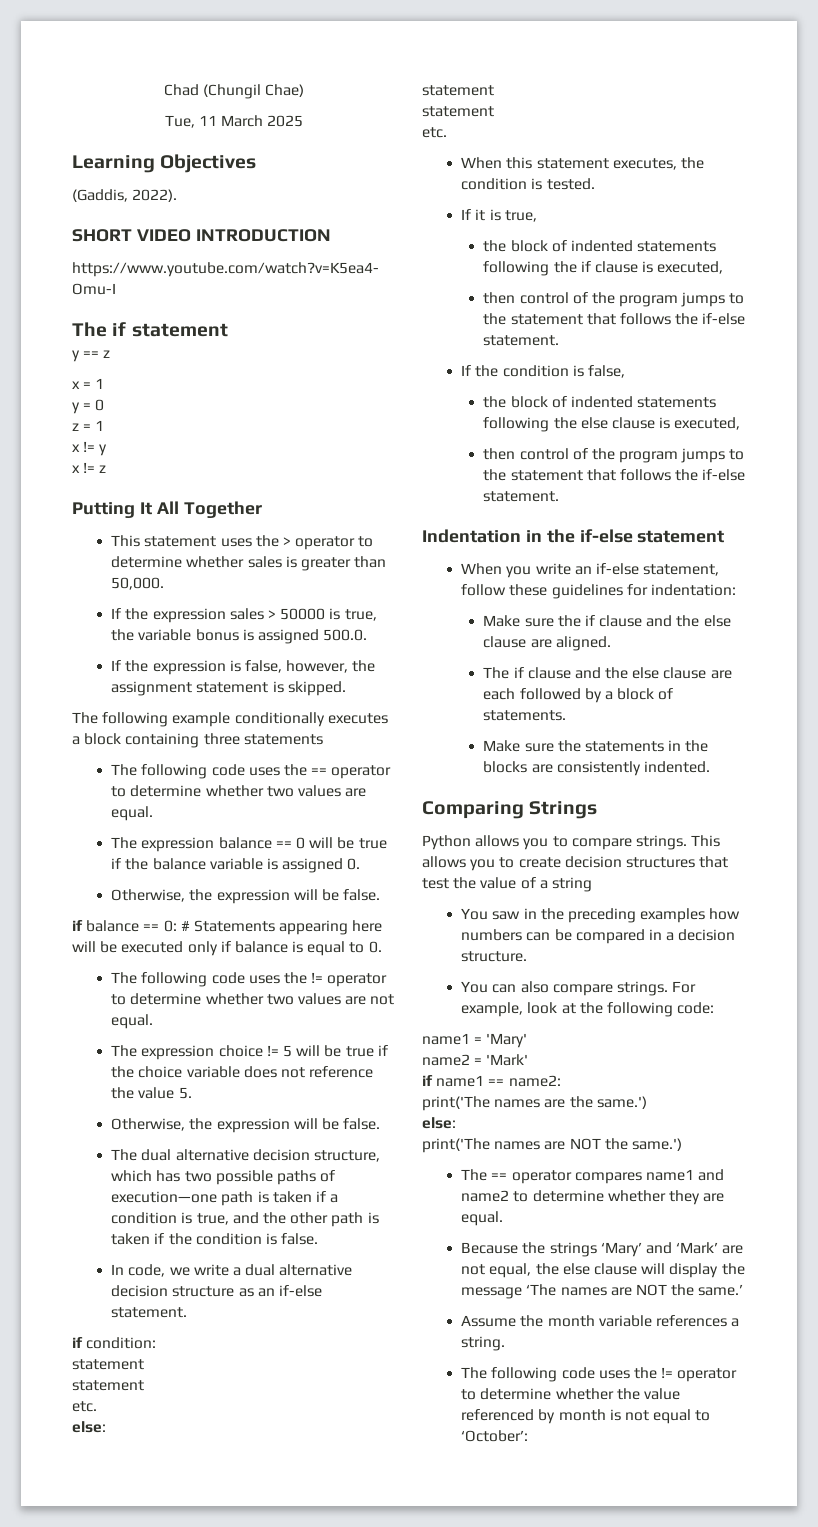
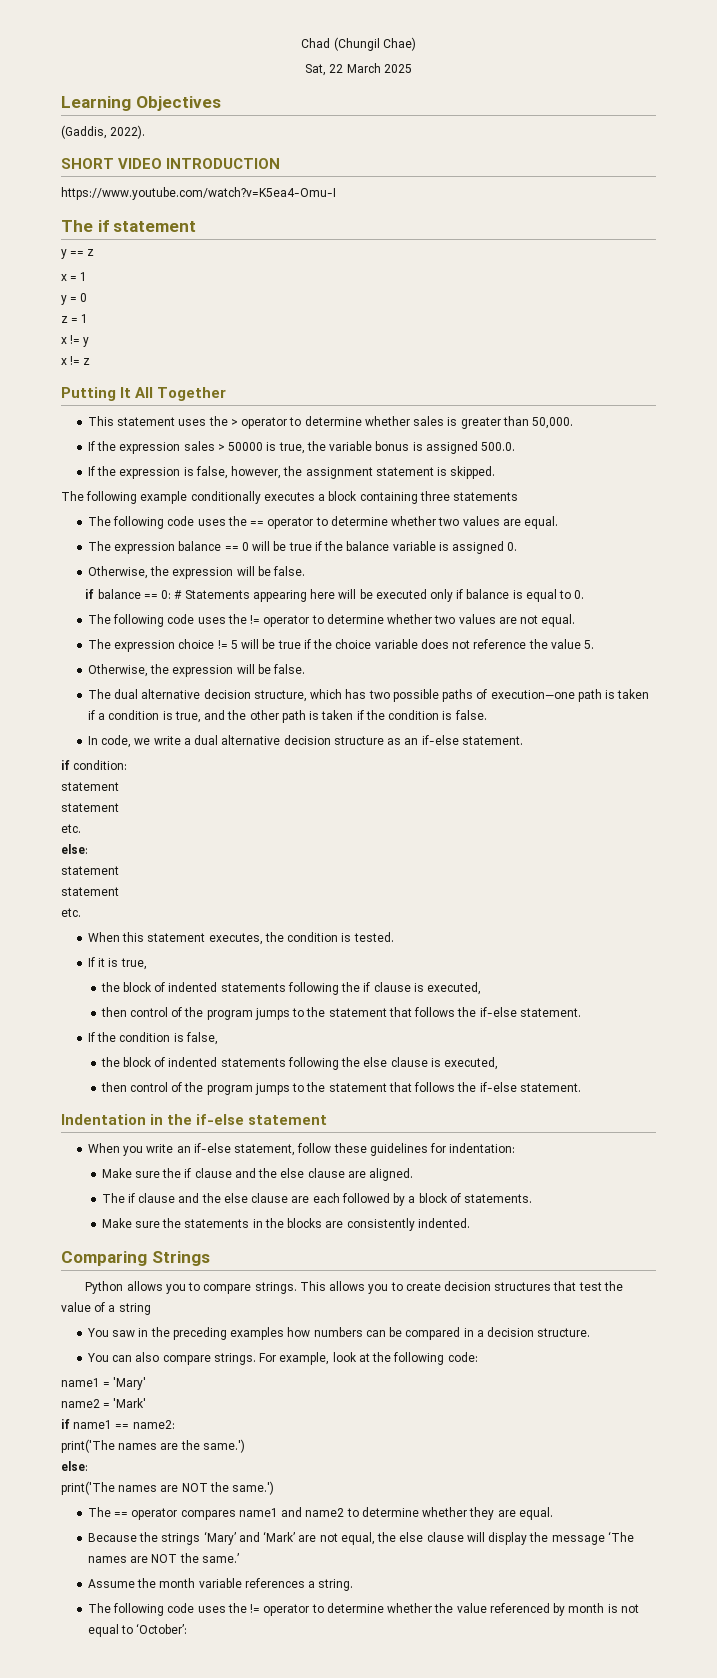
- Tue, 11 March 2025
+ Sat, 22 March 2025

